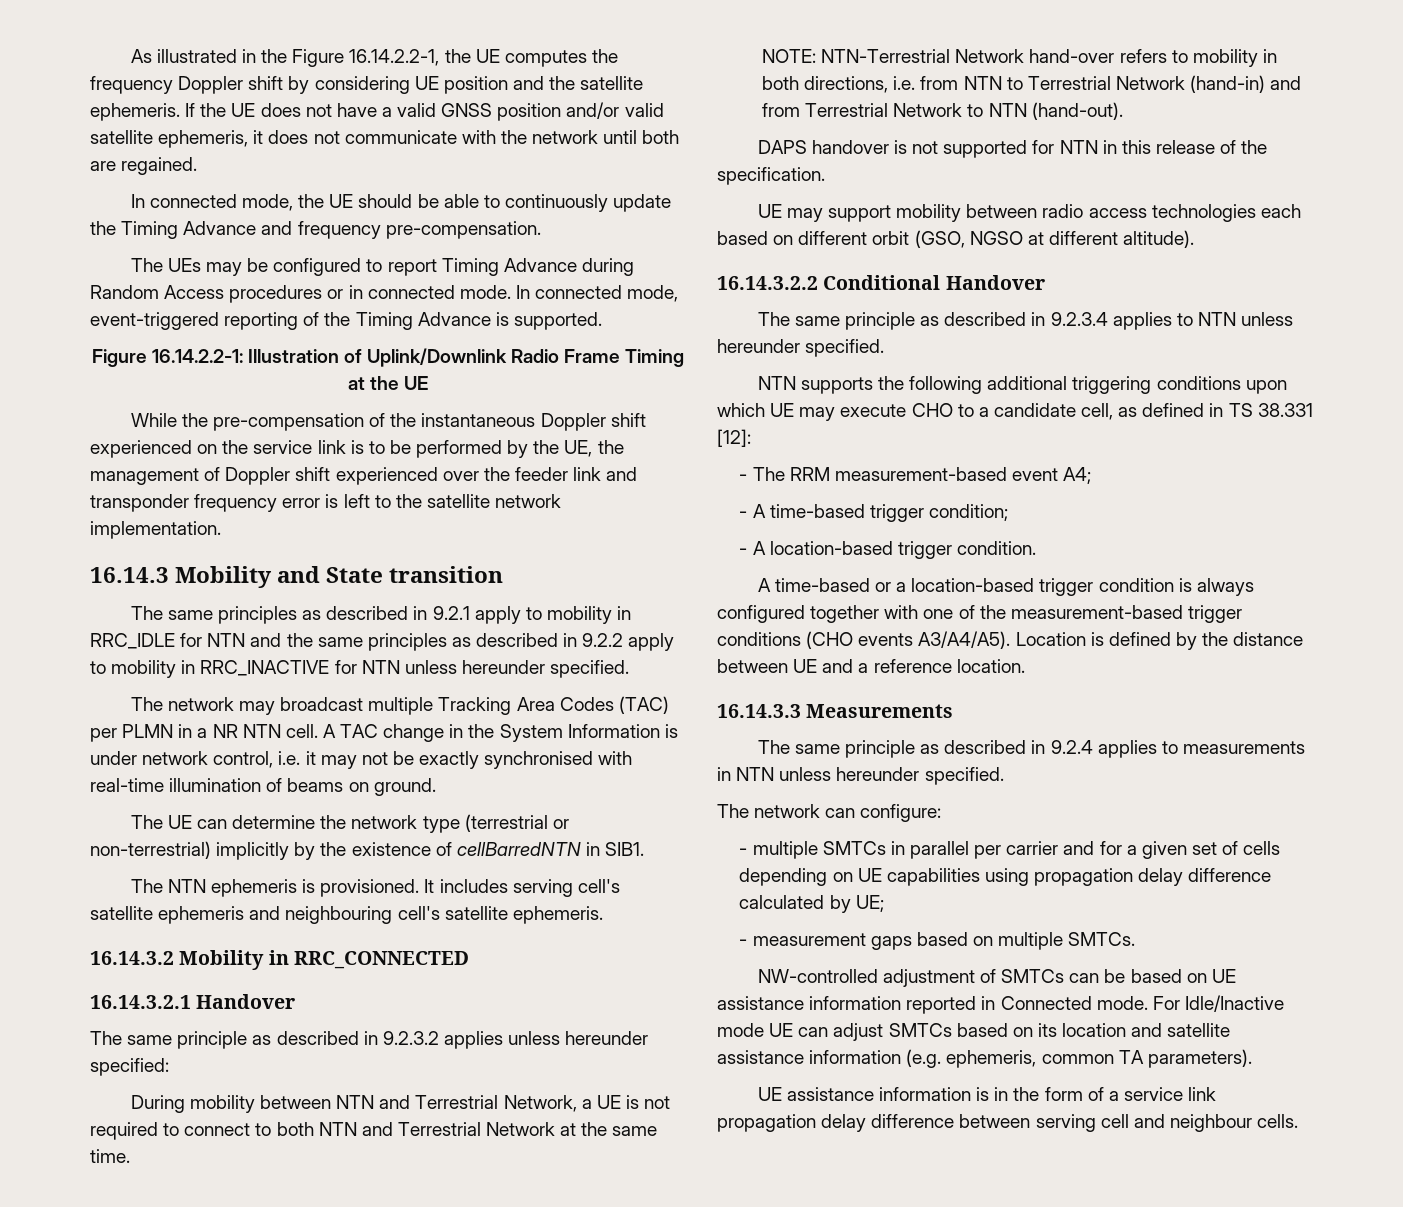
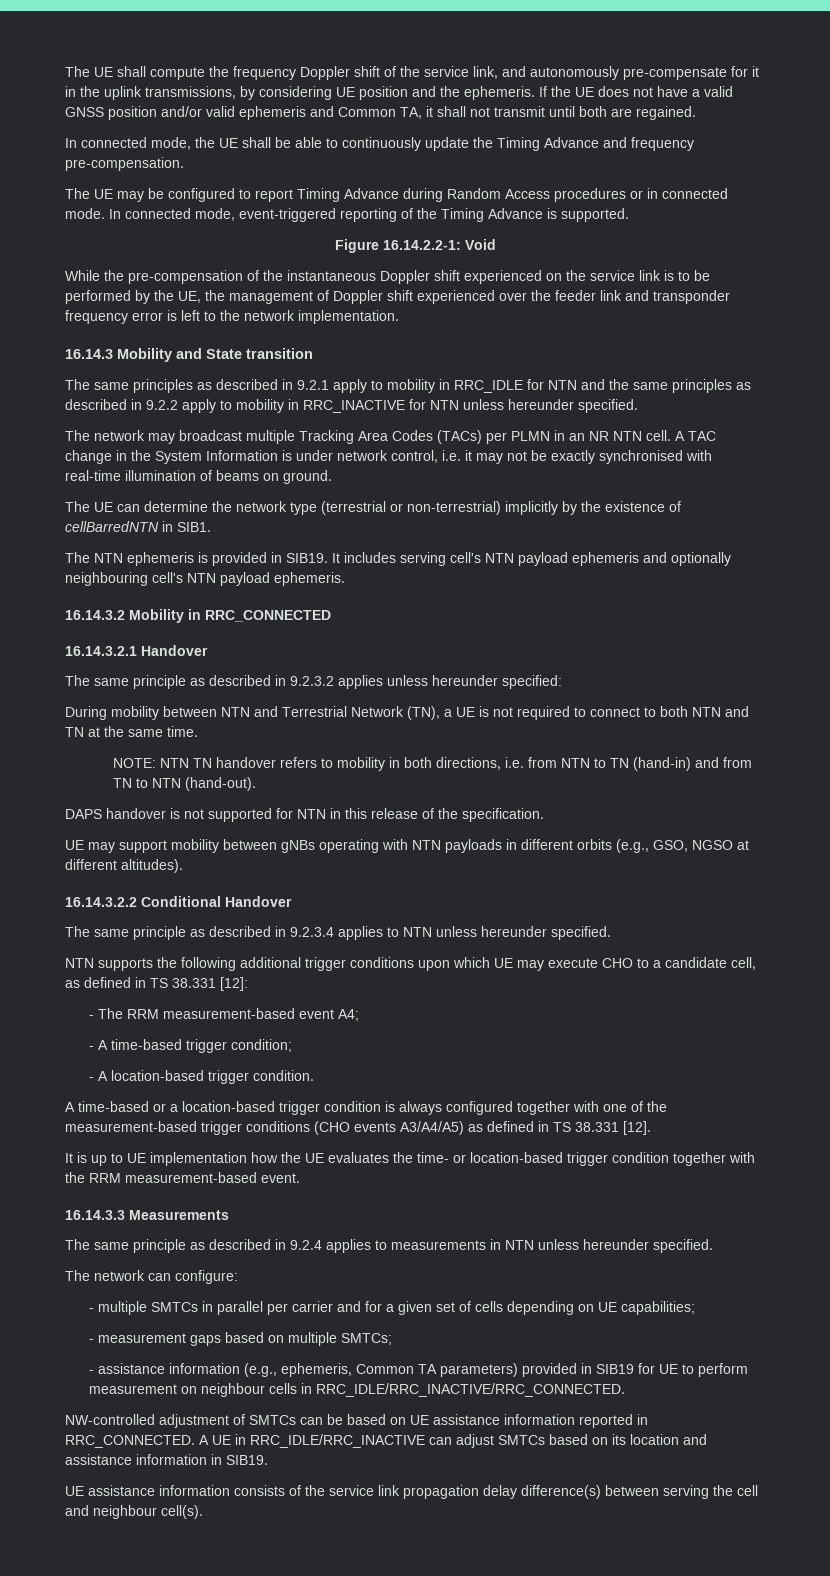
- As illustrated in the Figure 16.14.2.2-1, the UE computes the frequency Doppler shift by considering UE position and the satellite ephemeris.
+ The UE shall compute the frequency Doppler shift of the service link, and autonomously pre-compensate for it in the uplink transmissions, by considering UE position and the ephemeris.
- If the UE does not have a valid GNSS position and/or valid satellite ephemeris, it does not communicate with the network until both are regained.
+ If the UE does not have a valid GNSS position and/or valid ephemeris and Common TA, it shall not transmit until both are regained.
- In connected mode, the UE should be able to continuously update the Timing Advance and frequency pre-compensation.
+ In connected mode, the UE shall be able to continuously update the Timing Advance and frequency pre-compensation.
- The UEs may be configured to report Timing Advance during Random Access procedures or in connected mode.
+ The UE may be configured to report Timing Advance during Random Access procedures or in connected mode.
- Figure 16.14.2.2-1: Illustration of Uplink/Downlink Radio Frame Timing at the UE
+ Figure 16.14.2.2-1: Void
- While the pre-compensation of the instantaneous Doppler shift experienced on the service link is to be performed by the UE, the management of Doppler shift experienced over the feeder link and transponder frequency error is left to the satellite network implementation.
+ While the pre-compensation of the instantaneous Doppler shift experienced on the service link is to be performed by the UE, the management of Doppler shift experienced over the feeder link and transponder frequency error is left to the network implementation.
- The network may broadcast multiple Tracking Area Codes (TAC) per PLMN in a NR NTN cell.
+ The network may broadcast multiple Tracking Area Codes (TACs) per PLMN in an NR NTN cell.
- The NTN ephemeris is provisioned.
+ The NTN ephemeris is provided in SIB19.
- It includes serving cell's satellite ephemeris and neighbouring cell's satellite ephemeris.
+ It includes serving cell's NTN payload ephemeris and optionally neighbouring cell's NTN payload ephemeris.
- During mobility between NTN and Terrestrial Network, a UE is not required to connect to both NTN and Terrestrial Network at the same time.
+ During mobility between NTN and Terrestrial Network (TN), a UE is not required to connect to both NTN and TN at the same time.
- NOTE: NTN-Terrestrial Network hand-over refers to mobility in both directions, i.e. from NTN to Terrestrial Network (hand-in) and from Terrestrial Network to NTN (hand-out).
+ NOTE: NTN TN handover refers to mobility in both directions, i.e. from NTN to TN (hand-in) and from TN to NTN (hand-out).
- UE may support mobility between radio access technologies each based on different orbit (GSO, NGSO at different altitude).
+ UE may support mobility between gNBs operating with NTN payloads in different orbits (e.g., GSO, NGSO at different altitudes).
- NTN supports the following additional triggering conditions upon which UE may execute CHO to a candidate cell, as defined in TS 38.331 [12]:
+ NTN supports the following additional trigger conditions upon which UE may execute CHO to a candidate cell, as defined in TS 38.331 [12]:
- A time-based or a location-based trigger condition is always configured together with one of the measurement-based trigger conditions (CHO events A3/A4/A5). Location is defined by the distance between UE and a reference location.
+ A time-based or a location-based trigger condition is always configured together with one of the measurement-based trigger conditions (CHO events A3/A4/A5) as defined in TS 38.331 [12].
+ It is up to UE implementation how the UE evaluates the time- or location-based trigger condition together with the RRM measurement-based event.
- - multiple SMTCs in parallel per carrier and for a given set of cells depending on UE capabilities using propagation delay difference calculated by UE;
+ - multiple SMTCs in parallel per carrier and for a given set of cells depending on UE capabilities;
- - measurement gaps based on multiple SMTCs.
+ - measurement gaps based on multiple SMTCs;
+ - assistance information (e.g., ephemeris, Common TA parameters) provided in SIB19 for UE to perform measurement on neighbour cells in RRC_IDLE/RRC_INACTIVE/RRC_CONNECTED.
- NW-controlled adjustment of SMTCs can be based on UE assistance information reported in Connected mode. For Idle/Inactive mode UE can adjust SMTCs based on its location and satellite assistance information (e.g. ephemeris, common TA parameters).
- UE assistance information is in the form of a service link propagation delay difference between serving cell and neighbour cells.
+ NW-controlled adjustment of SMTCs can be based on UE assistance information reported in RRC_CONNECTED. A UE in RRC_IDLE/RRC_INACTIVE can adjust SMTCs based on its location and assistance information in SIB19.
+ UE assistance information consists of the service link propagation delay difference(s) between serving the cell and neighbour cell(s).

